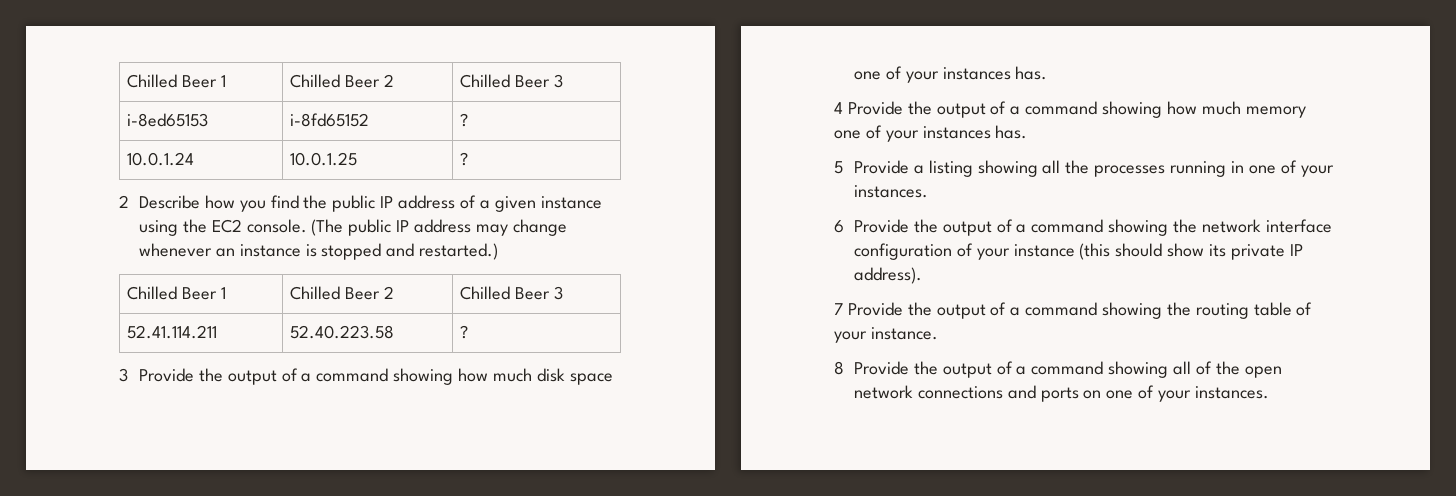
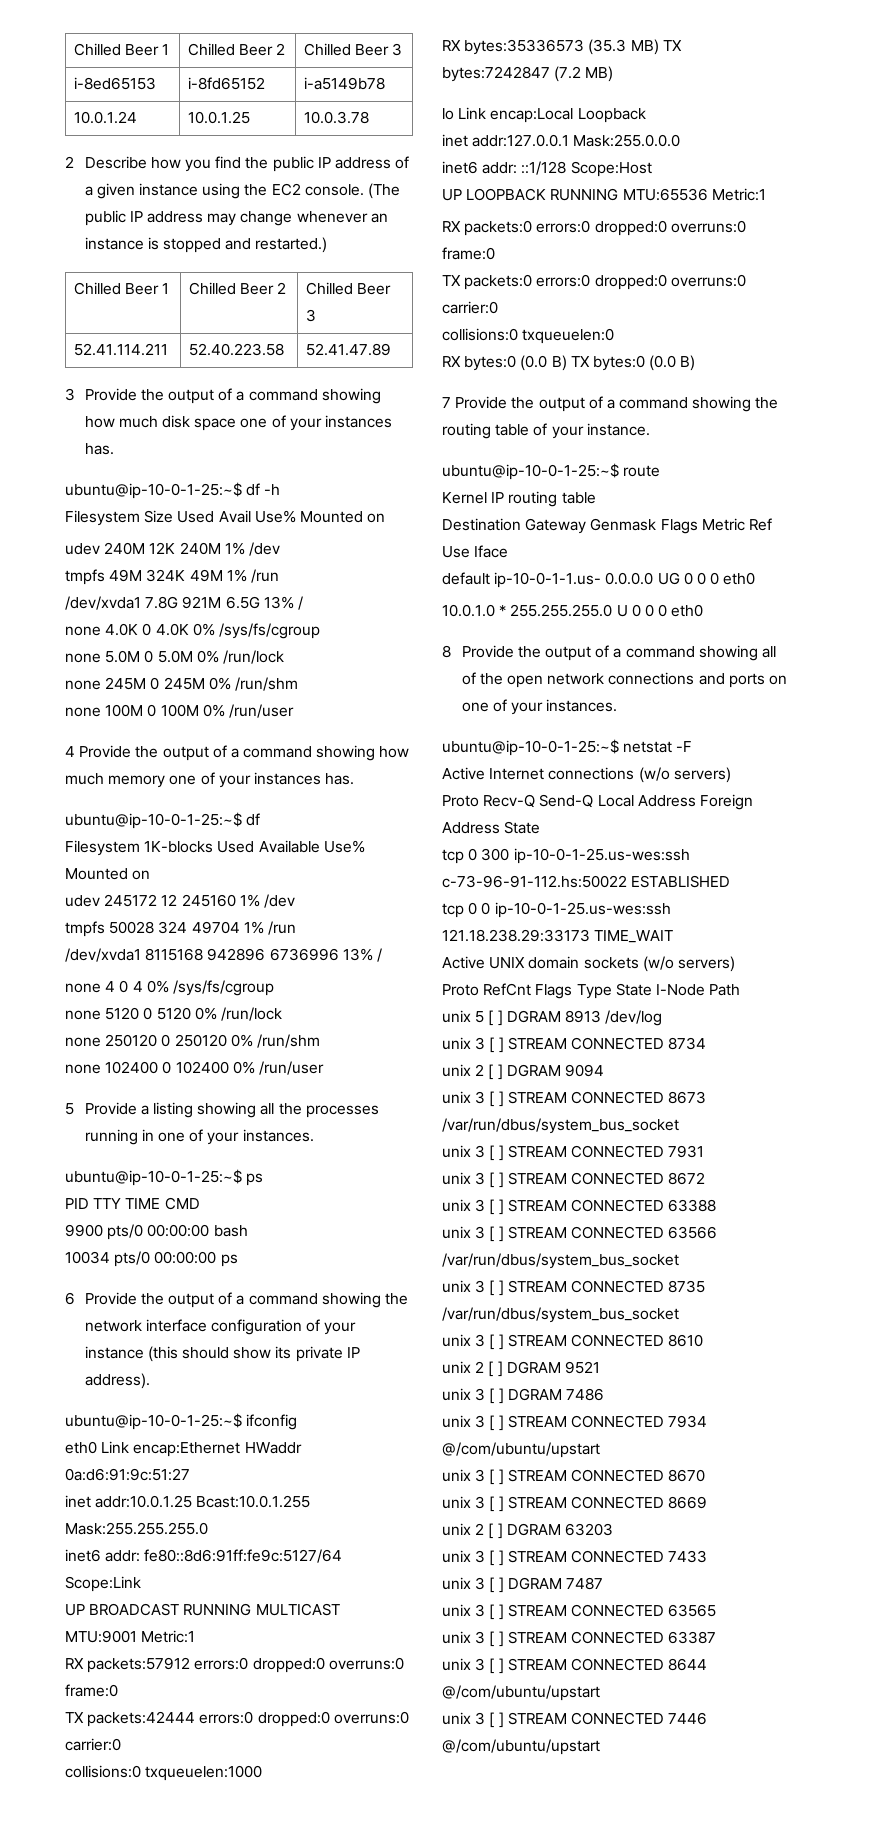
- i-8ed65153 | i-8fd65152 | ?
+ i-8ed65153 | i-8fd65152 | i-a5149b78
- 10.0.1.24 | 10.0.1.25 | ?
+ 10.0.1.24 | 10.0.1.25 | 10.0.3.78
- 52.41.114.211 | 52.40.223.58 | ?
+ 52.41.114.211 | 52.40.223.58 | 52.41.47.89
+ ubuntu@ip-10-0-1-25:~$ df -h
+ Filesystem Size Used Avail Use% Mounted on
+ udev 240M 12K 240M 1% /dev
+ tmpfs 49M 324K 49M 1% /run
+ /dev/xvda1 7.8G 921M 6.5G 13% /
+ none 4.0K 0 4.0K 0% /sys/fs/cgroup
+ none 5.0M 0 5.0M 0% /run/lock
+ none 245M 0 245M 0% /run/shm
+ none 100M 0 100M 0% /run/user
  4 Provide the output of a command showing how much memory one of your instances has.
+ ubuntu@ip-10-0-1-25:~$ df
+ Filesystem 1K-blocks Used Available Use% Mounted on
+ udev 245172 12 245160 1% /dev
+ tmpfs 50028 324 49704 1% /run
+ /dev/xvda1 8115168 942896 6736996 13% /
+ none 4 0 4 0% /sys/fs/cgroup
+ none 5120 0 5120 0% /run/lock
+ none 250120 0 250120 0% /run/shm
+ none 102400 0 102400 0% /run/user
+ ubuntu@ip-10-0-1-25:~$ ps
+ PID TTY TIME CMD
+ 9900 pts/0 00:00:00 bash
+ 10034 pts/0 00:00:00 ps
+ ubuntu@ip-10-0-1-25:~$ ifconfig
+ eth0 Link encap:Ethernet HWaddr 0a:d6:91:9c:51:27
+ inet addr:10.0.1.25 Bcast:10.0.1.255 Mask:255.255.255.0
+ inet6 addr: fe80::8d6:91ff:fe9c:5127/64 Scope:Link
+ UP BROADCAST RUNNING MULTICAST MTU:9001 Metric:1
+ RX packets:57912 errors:0 dropped:0 overruns:0 frame:0
+ TX packets:42444 errors:0 dropped:0 overruns:0 carrier:0
+ collisions:0 txqueuelen:1000
+ RX bytes:35336573 (35.3 MB) TX bytes:7242847 (7.2 MB)
+ lo Link encap:Local Loopback
+ inet addr:127.0.0.1 Mask:255.0.0.0
+ inet6 addr: ::1/128 Scope:Host
+ UP LOOPBACK RUNNING MTU:65536 Metric:1
+ RX packets:0 errors:0 dropped:0 overruns:0 frame:0
+ TX packets:0 errors:0 dropped:0 overruns:0 carrier:0
+ collisions:0 txqueuelen:0
+ RX bytes:0 (0.0 B) TX bytes:0 (0.0 B)
+ ubuntu@ip-10-0-1-25:~$ route
+ Kernel IP routing table
+ Destination Gateway Genmask Flags Metric Ref Use Iface
+ default ip-10-0-1-1.us- 0.0.0.0 UG 0 0 0 eth0
+ 10.0.1.0 * 255.255.255.0 U 0 0 0 eth0
+ ubuntu@ip-10-0-1-25:~$ netstat -F
+ Active Internet connections (w/o servers)
+ Proto Recv-Q Send-Q Local Address Foreign Address State
+ tcp 0 300 ip-10-0-1-25.us-wes:ssh c-73-96-91-112.hs:50022 ESTABLISHED
+ tcp 0 0 ip-10-0-1-25.us-wes:ssh 121.18.238.29:33173 TIME_WAIT
+ Active UNIX domain sockets (w/o servers)
+ Proto RefCnt Flags Type State I-Node Path
+ unix 5 [ ] DGRAM 8913 /dev/log
+ unix 3 [ ] STREAM CONNECTED 8734
+ unix 2 [ ] DGRAM 9094
+ unix 3 [ ] STREAM CONNECTED 8673 /var/run/dbus/system_bus_socket
+ unix 3 [ ] STREAM CONNECTED 7931
+ unix 3 [ ] STREAM CONNECTED 8672
+ unix 3 [ ] STREAM CONNECTED 63388
+ unix 3 [ ] STREAM CONNECTED 63566 /var/run/dbus/system_bus_socket
+ unix 3 [ ] STREAM CONNECTED 8735 /var/run/dbus/system_bus_socket
+ unix 3 [ ] STREAM CONNECTED 8610
+ unix 2 [ ] DGRAM 9521
+ unix 3 [ ] DGRAM 7486
+ unix 3 [ ] STREAM CONNECTED 7934 @/com/ubuntu/upstart
+ unix 3 [ ] STREAM CONNECTED 8670
+ unix 3 [ ] STREAM CONNECTED 8669
+ unix 2 [ ] DGRAM 63203
+ unix 3 [ ] STREAM CONNECTED 7433
+ unix 3 [ ] DGRAM 7487
+ unix 3 [ ] STREAM CONNECTED 63565
+ unix 3 [ ] STREAM CONNECTED 63387
+ unix 3 [ ] STREAM CONNECTED 8644 @/com/ubuntu/upstart
+ unix 3 [ ] STREAM CONNECTED 7446 @/com/ubuntu/upstart

